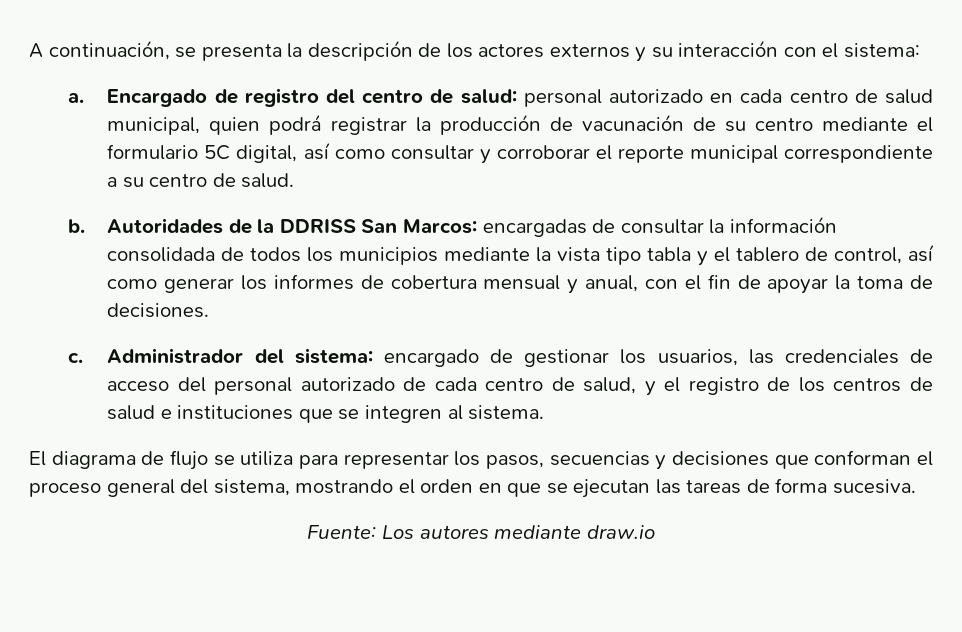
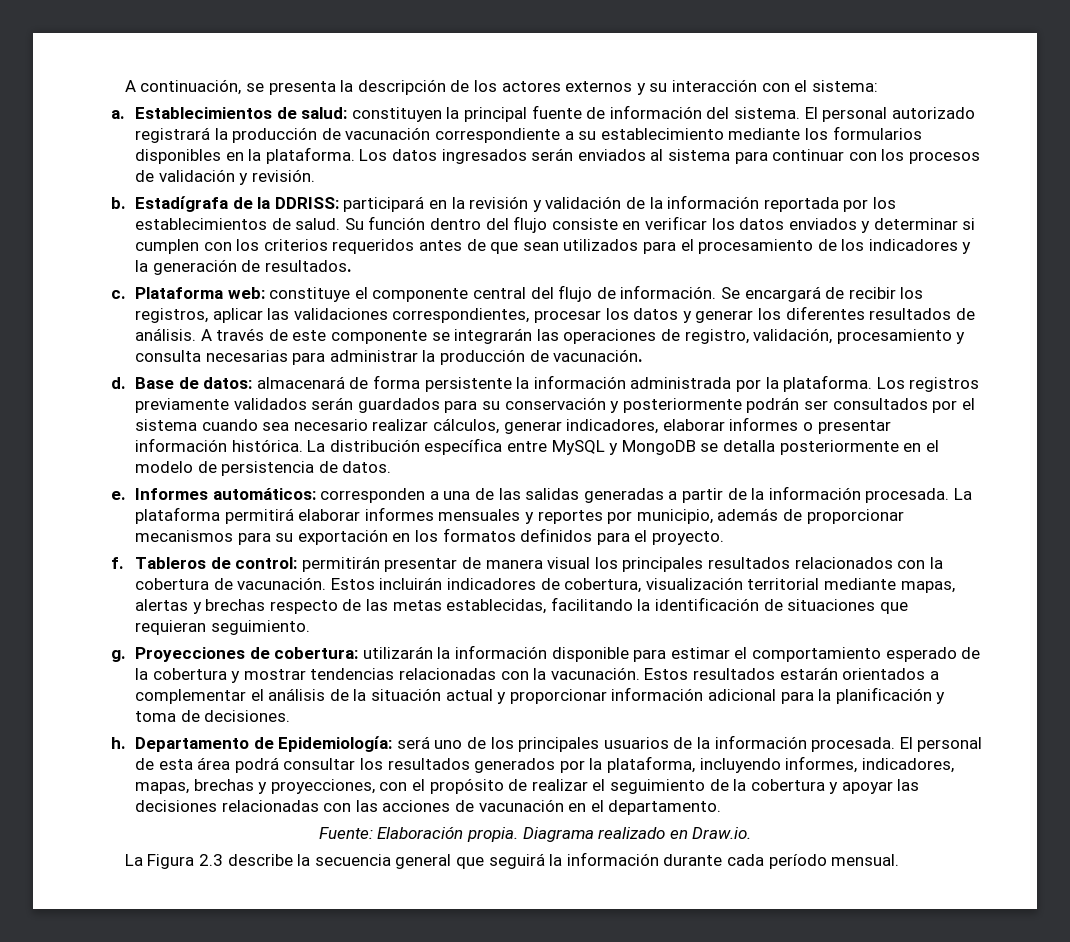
- Encargado de registro del centro de salud: personal autorizado en cada centro de salud municipal, quien podrá registrar la producción de vacunación de su centro mediante el formulario 5C digital, así como consultar y corroborar el reporte municipal correspondiente a su centro de salud.
- b. Autoridades de la DDRISS San Marcos: encargadas de consultar la información consolidada de todos los municipios mediante la vista tipo tabla y el tablero de control, así como generar los informes de cobertura mensual y anual, con el fin de apoyar la toma de decisiones.
- c. Administrador del sistema: encargado de gestionar los usuarios, las credenciales de acceso del personal autorizado de cada centro de salud, y el registro de los centros de salud e instituciones que se integren al sistema.
- El diagrama de flujo se utiliza para representar los pasos, secuencias y decisiones que conforman el proceso general del sistema, mostrando el orden en que se ejecutan las tareas de forma sucesiva.
- Fuente: Los autores mediante draw.io
+ Establecimientos de salud: constituyen la principal fuente de información del sistema. El personal autorizado registrará la producción de vacunación correspondiente a su establecimiento mediante los formularios disponibles en la plataforma. Los datos ingresados serán enviados al sistema para continuar con los procesos de validación y revisión.
+ b. Estadígrafa de la DDRISS: participará en la revisión y validación de la información reportada por los establecimientos de salud. Su función dentro del flujo consiste en verificar los datos enviados y determinar si cumplen con los criterios requeridos antes de que sean utilizados para el procesamiento de los indicadores y la generación de resultados.
+ c. Plataforma web: constituye el componente central del flujo de información. Se encargará de recibir los registros, aplicar las validaciones correspondientes, procesar los datos y generar los diferentes resultados de análisis. A través de este componente se integrarán las operaciones de registro, validación, procesamiento y consulta necesarias para administrar la producción de vacunación.
+ d. Base de datos: almacenará de forma persistente la información administrada por la plataforma. Los registros previamente validados serán guardados para su conservación y posteriormente podrán ser consultados por el sistema cuando sea necesario realizar cálculos, generar indicadores, elaborar informes o presentar información histórica. La distribución específica entre MySQL y MongoDB se detalla posteriormente en el modelo de persistencia de datos.
+ e. Informes automáticos: corresponden a una de las salidas generadas a partir de la información procesada. La plataforma permitirá elaborar informes mensuales y reportes por municipio, además de proporcionar mecanismos para su exportación en los formatos definidos para el proyecto.
+ f. Tableros de control: permitirán presentar de manera visual los principales resultados relacionados con la cobertura de vacunación. Estos incluirán indicadores de cobertura, visualización territorial mediante mapas, alertas y brechas respecto de las metas establecidas, facilitando la identificación de situaciones que requieran seguimiento.
+ g. Proyecciones de cobertura: utilizarán la información disponible para estimar el comportamiento esperado de la cobertura y mostrar tendencias relacionadas con la vacunación. Estos resultados estarán orientados a complementar el análisis de la situación actual y proporcionar información adicional para la planificación y toma de decisiones.
+ h. Departamento de Epidemiología: será uno de los principales usuarios de la información procesada. El personal de esta área podrá consultar los resultados generados por la plataforma, incluyendo informes, indicadores, mapas, brechas y proyecciones, con el propósito de realizar el seguimiento de la cobertura y apoyar las decisiones relacionadas con las acciones de vacunación en el departamento.
+ Fuente: Elaboración propia. Diagrama realizado en Draw.io.
+ La Figura 2.3 describe la secuencia general que seguirá la información durante cada período mensual.

